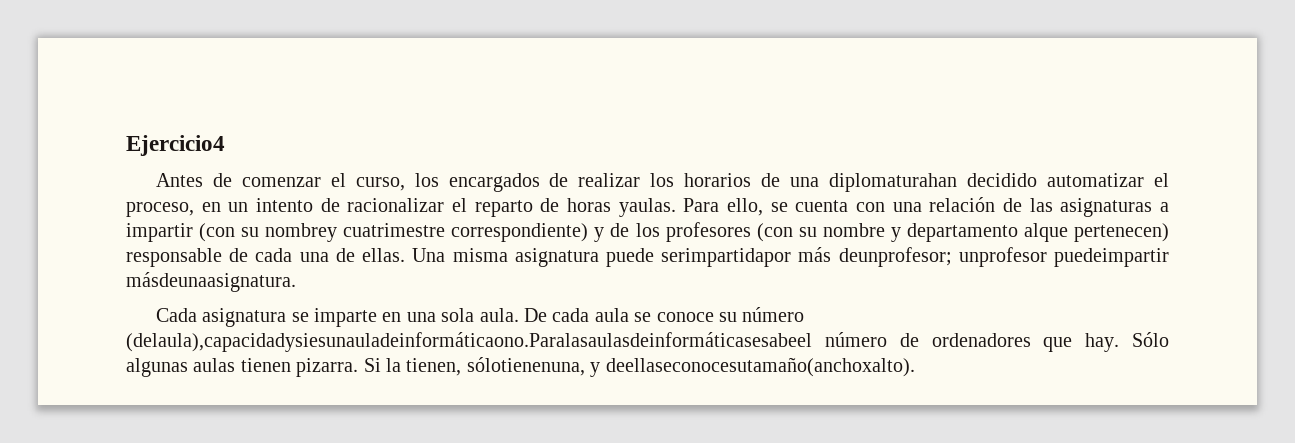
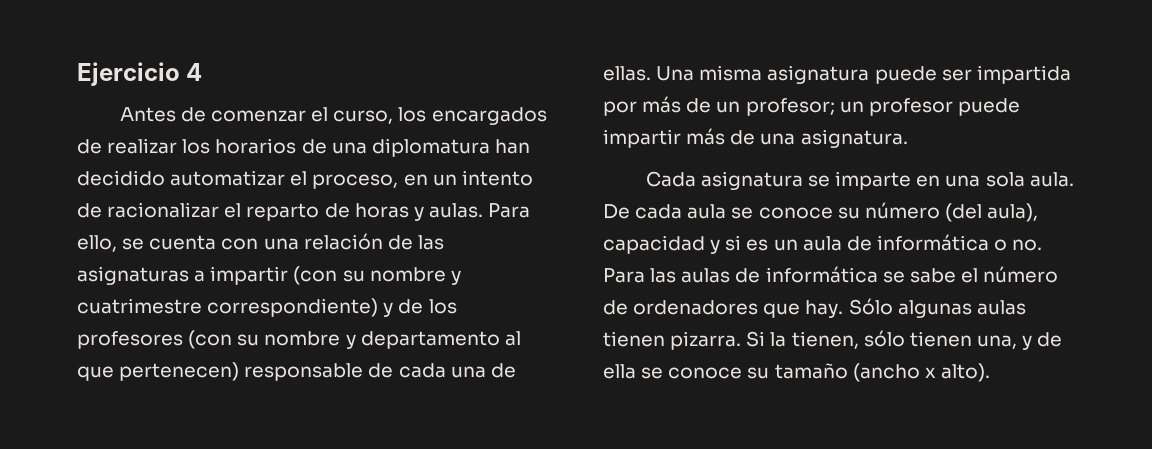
- Ejercicio4
+ Ejercicio 4
- Antes de comenzar el curso, los encargados de realizar los horarios de una diplomaturahan decidido automatizar el proceso, en un intento de racionalizar el reparto de horas yaulas.
+ Antes de comenzar el curso, los encargados de realizar los horarios de una diplomatura han decidido automatizar el proceso, en un intento de racionalizar el reparto de horas y aulas.
- Para ello, se cuenta con una relación de las asignaturas a impartir (con su nombrey cuatrimestre correspondiente) y de los profesores (con su nombre y departamento alque pertenecen) responsable de cada una de ellas.
+ Para ello, se cuenta con una relación de las asignaturas a impartir (con su nombre y cuatrimestre correspondiente) y de los profesores (con su nombre y departamento al que pertenecen) responsable de cada una de ellas.
- Una misma asignatura puede serimpartidapor más deunprofesor; unprofesor puedeimpartir másdeunaasignatura.
+ Una misma asignatura puede ser impartida por más de un profesor; un profesor puede impartir más de una asignatura.
- De cada aula se conoce su número (delaula),capacidadysiesunauladeinformáticaono.Paralasaulasdeinformáticasesabeel número de ordenadores que hay.
+ De cada aula se conoce su número (del aula), capacidad y si es un aula de informática o no. Para las aulas de informática se sabe el número de ordenadores que hay.
- Si la tienen, sólotienenuna, y deellaseconocesutamaño(anchoxalto).
+ Si la tienen, sólo tienen una, y de ella se conoce su tamaño (ancho x alto).

